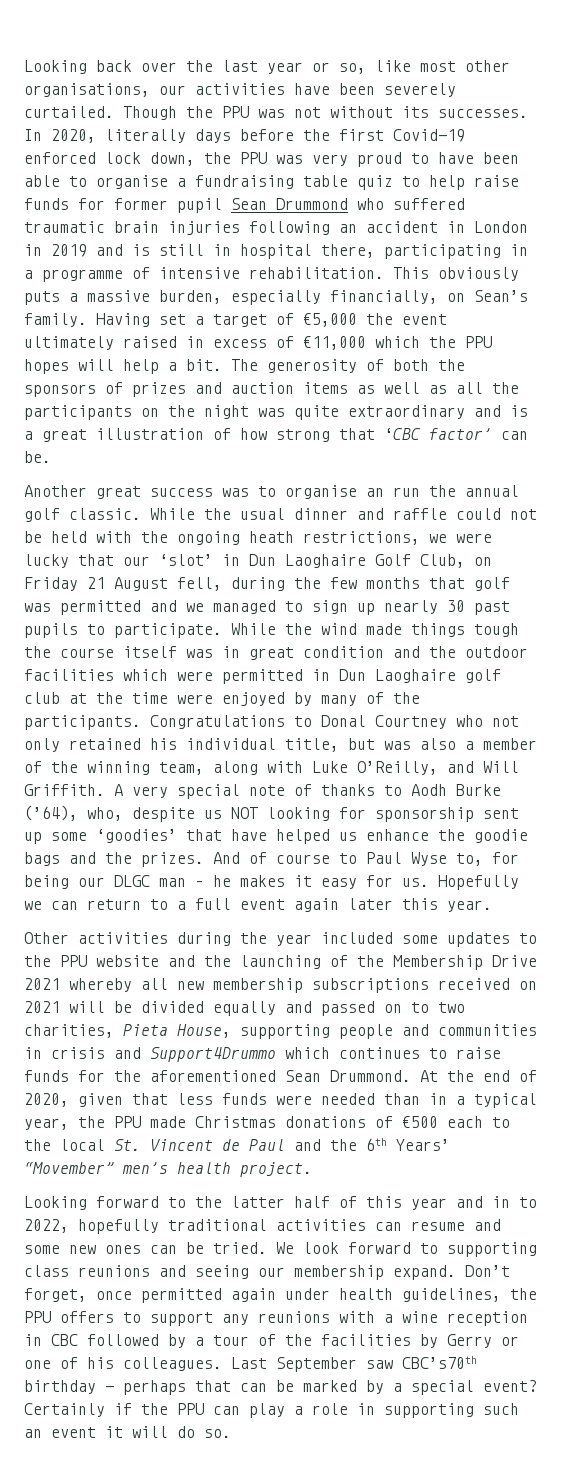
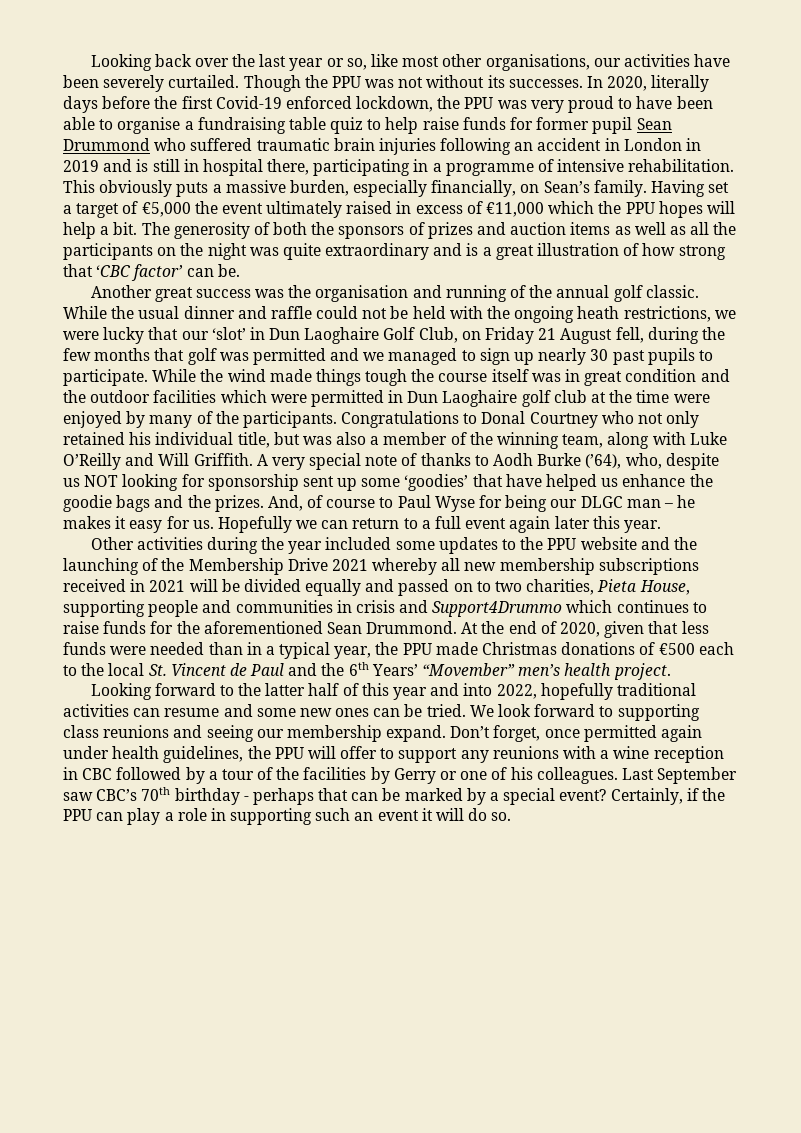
- In 2020, literally days before the first Covid-19 enforced lock down, the PPU was very proud to have been able to organise a fundraising table quiz to help raise funds for former pupil Sean Drummond who suffered traumatic brain injuries following an accident in London in 2019 and is still in hospital there, participating in a programme of intensive rehabilitation.
+ In 2020, literally days before the first Covid-19 enforced lockdown, the PPU was very proud to have been able to organise a fundraising table quiz to help raise funds for former pupil Sean Drummond who suffered traumatic brain injuries following an accident in London in 2019 and is still in hospital there, participating in a programme of intensive rehabilitation.
- Another great success was to organise an run the annual golf classic.
+ Another great success was the organisation and running of the annual golf classic.
- Congratulations to Donal Courtney who not only retained his individual title, but was also a member of the winning team, along with Luke O’Reilly, and Will Griffith.
+ Congratulations to Donal Courtney who not only retained his individual title, but was also a member of the winning team, along with Luke O’Reilly and Will Griffith.
- And of course to Paul Wyse to, for being our DLGC man – he makes it easy for us.
+ And, of course to Paul Wyse for being our DLGC man – he makes it easy for us.
- Other activities during the year included some updates to the PPU website and the launching of the Membership Drive 2021 whereby all new membership subscriptions received on 2021 will be divided equally and passed on to two charities, Pieta House, supporting people and communities in crisis and Support4Drummo which continues to raise funds for the aforementioned Sean Drummond.
+ Other activities during the year included some updates to the PPU website and the launching of the Membership Drive 2021 whereby all new membership subscriptions received in 2021 will be divided equally and passed on to two charities, Pieta House, supporting people and communities in crisis and Support4Drummo which continues to raise funds for the aforementioned Sean Drummond.
- Looking forward to the latter half of this year and in to 2022, hopefully traditional activities can resume and some new ones can be tried.
+ Looking forward to the latter half of this year and into 2022, hopefully traditional activities can resume and some new ones can be tried.
- Don’t forget, once permitted again under health guidelines, the PPU offers to support any reunions with a wine reception in CBC followed by a tour of the facilities by Gerry or one of his colleagues.
+ Don’t forget, once permitted again under health guidelines, the PPU will offer to support any reunions with a wine reception in CBC followed by a tour of the facilities by Gerry or one of his colleagues.
- Last September saw CBC’s70th birthday - perhaps that can be marked by a special event?
+ Last September saw CBC’s 70th birthday - perhaps that can be marked by a special event?
- Certainly if the PPU can play a role in supporting such an event it will do so.
+ Certainly, if the PPU can play a role in supporting such an event it will do so.

